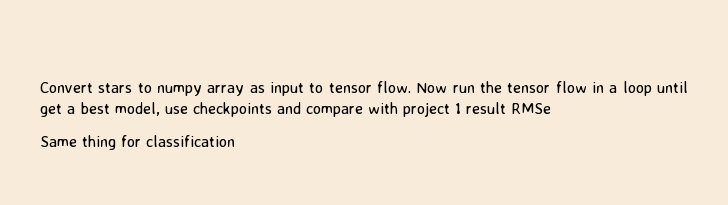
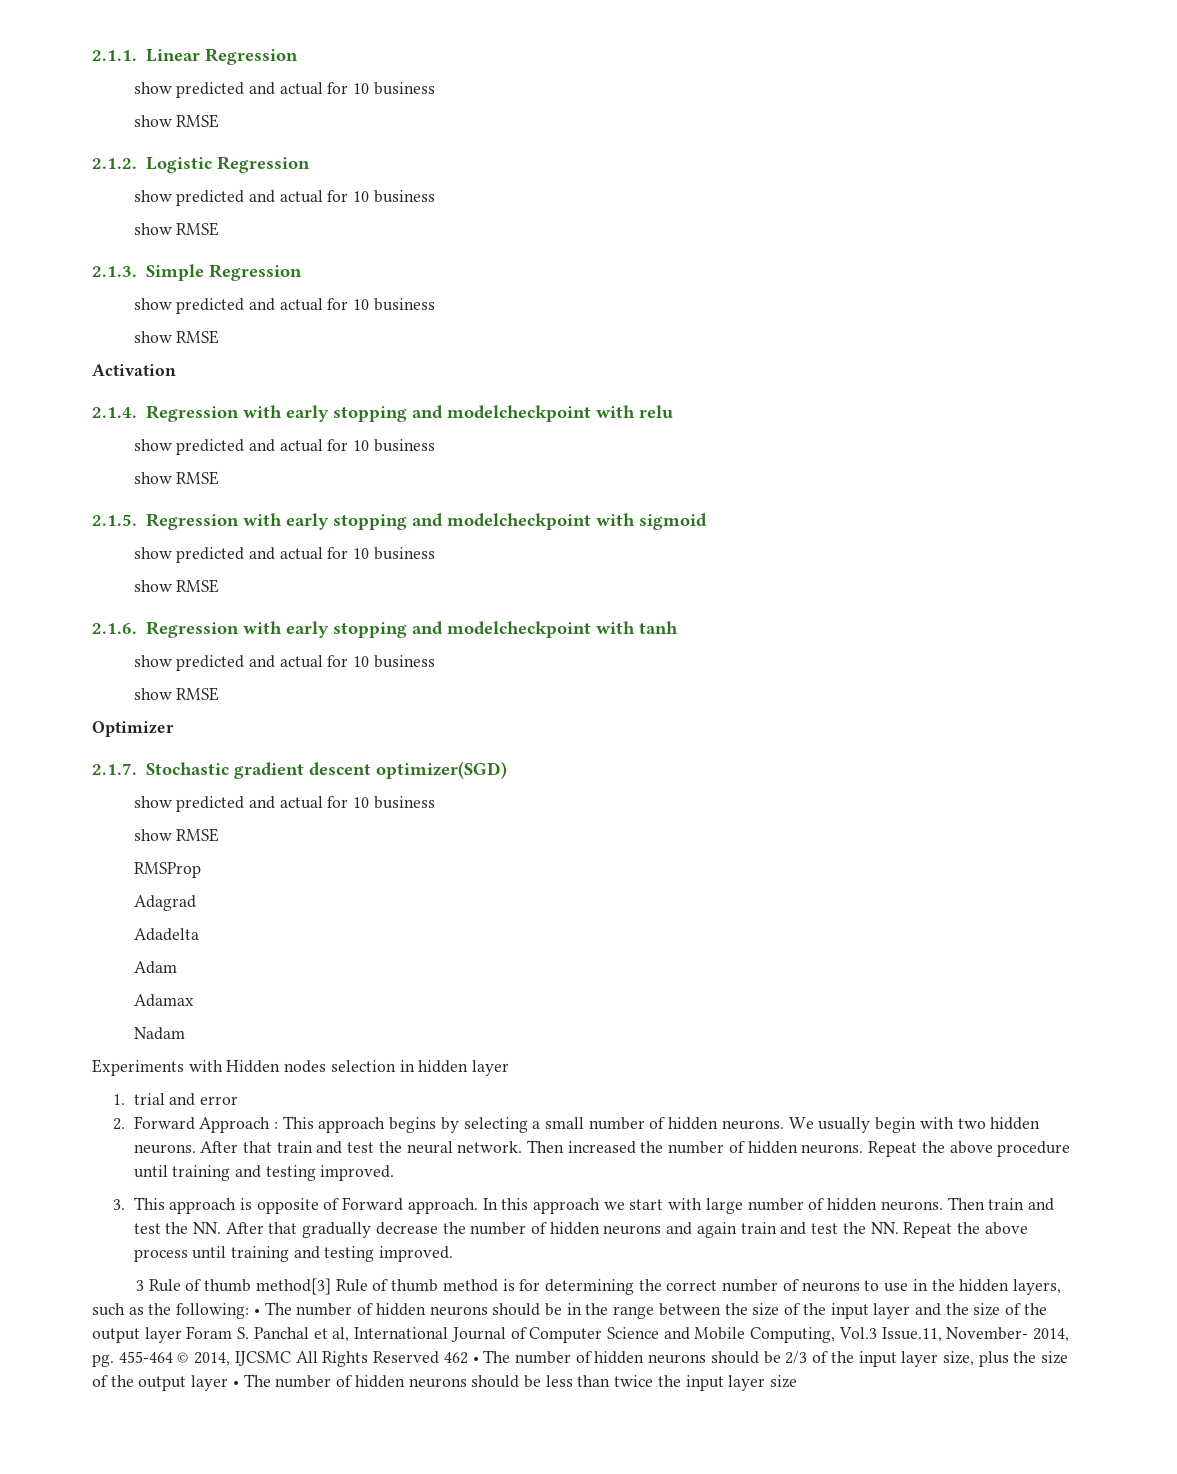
- Convert stars to numpy array as input to tensor flow. Now run the tensor flow in a loop until get a best model, use checkpoints and compare with project 1 result RMSe
- Same thing for classification
+ 2.1.1. Linear Regression
+ show predicted and actual for 10 business
+ show RMSE
+ 2.1.2. Logistic Regression
+ show predicted and actual for 10 business
+ show RMSE
+ 2.1.3. Simple Regression
+ show predicted and actual for 10 business
+ show RMSE
+ Activation
+ 2.1.4. Regression with early stopping and modelcheckpoint with relu
+ show predicted and actual for 10 business
+ show RMSE
+ 2.1.5. Regression with early stopping and modelcheckpoint with sigmoid
+ show predicted and actual for 10 business
+ show RMSE
+ 2.1.6. Regression with early stopping and modelcheckpoint with tanh
+ show predicted and actual for 10 business
+ show RMSE
+ Optimizer
+ 2.1.7. Stochastic gradient descent optimizer(SGD)
+ show predicted and actual for 10 business
+ show RMSE
+ RMSProp
+ Adagrad
+ Adadelta
+ Adam
+ Adamax
+ Nadam
+ Experiments with Hidden nodes selection in hidden layer
+ 1. trial and error
+ 2. Forward Approach : This approach begins by selecting a small number of hidden neurons. We usually begin with two hidden neurons. After that train and test the neural network. Then increased the number of hidden neurons. Repeat the above procedure until training and testing improved.
+ 3. This approach is opposite of Forward approach. In this approach we start with large number of hidden neurons. Then train and test the NN. After that gradually decrease the number of hidden neurons and again train and test the NN. Repeat the above process until training and testing improved.
+ 3 Rule of thumb method[3] Rule of thumb method is for determining the correct number of neurons to use in the hidden layers, such as the following: • The number of hidden neurons should be in the range between the size of the input layer and the size of the output layer Foram S. Panchal et al, International Journal of Computer Science and Mobile Computing, Vol.3 Issue.11, November- 2014, pg. 455-464 © 2014, IJCSMC All Rights Reserved 462 • The number of hidden neurons should be 2/3 of the input layer size, plus the size of the output layer • The number of hidden neurons should be less than twice the input layer size

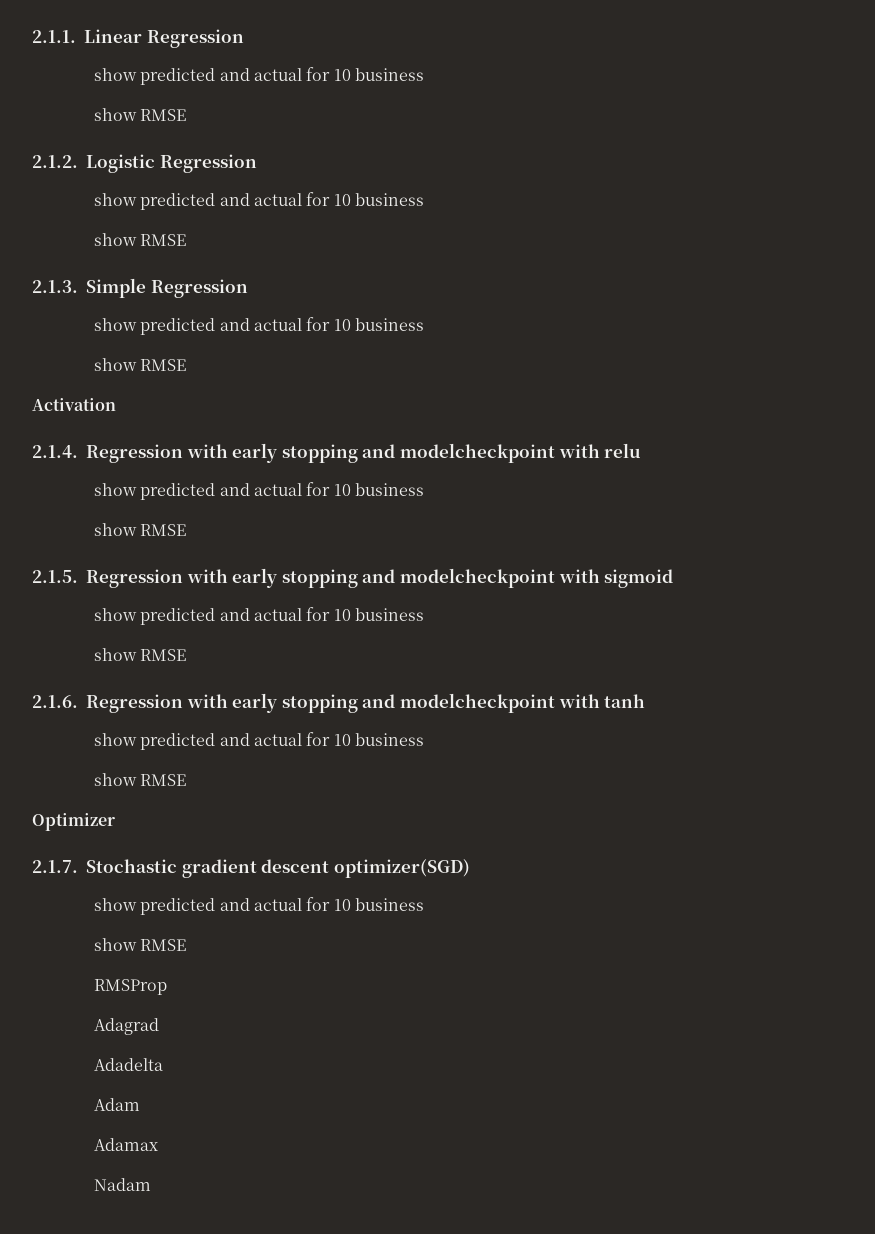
- Experiments with Hidden nodes selection in hidden layer
- 1. trial and error
- 2. Forward Approach : This approach begins by selecting a small number of hidden neurons. We usually begin with two hidden neurons. After that train and test the neural network. Then increased the number of hidden neurons. Repeat the above procedure until training and testing improved.
- 3. This approach is opposite of Forward approach. In this approach we start with large number of hidden neurons. Then train and test the NN. After that gradually decrease the number of hidden neurons and again train and test the NN. Repeat the above process until training and testing improved.
- 3 Rule of thumb method[3] Rule of thumb method is for determining the correct number of neurons to use in the hidden layers, such as the following: • The number of hidden neurons should be in the range between the size of the input layer and the size of the output layer Foram S. Panchal et al, International Journal of Computer Science and Mobile Computing, Vol.3 Issue.11, November- 2014, pg. 455-464 © 2014, IJCSMC All Rights Reserved 462 • The number of hidden neurons should be 2/3 of the input layer size, plus the size of the output layer • The number of hidden neurons should be less than twice the input layer size

